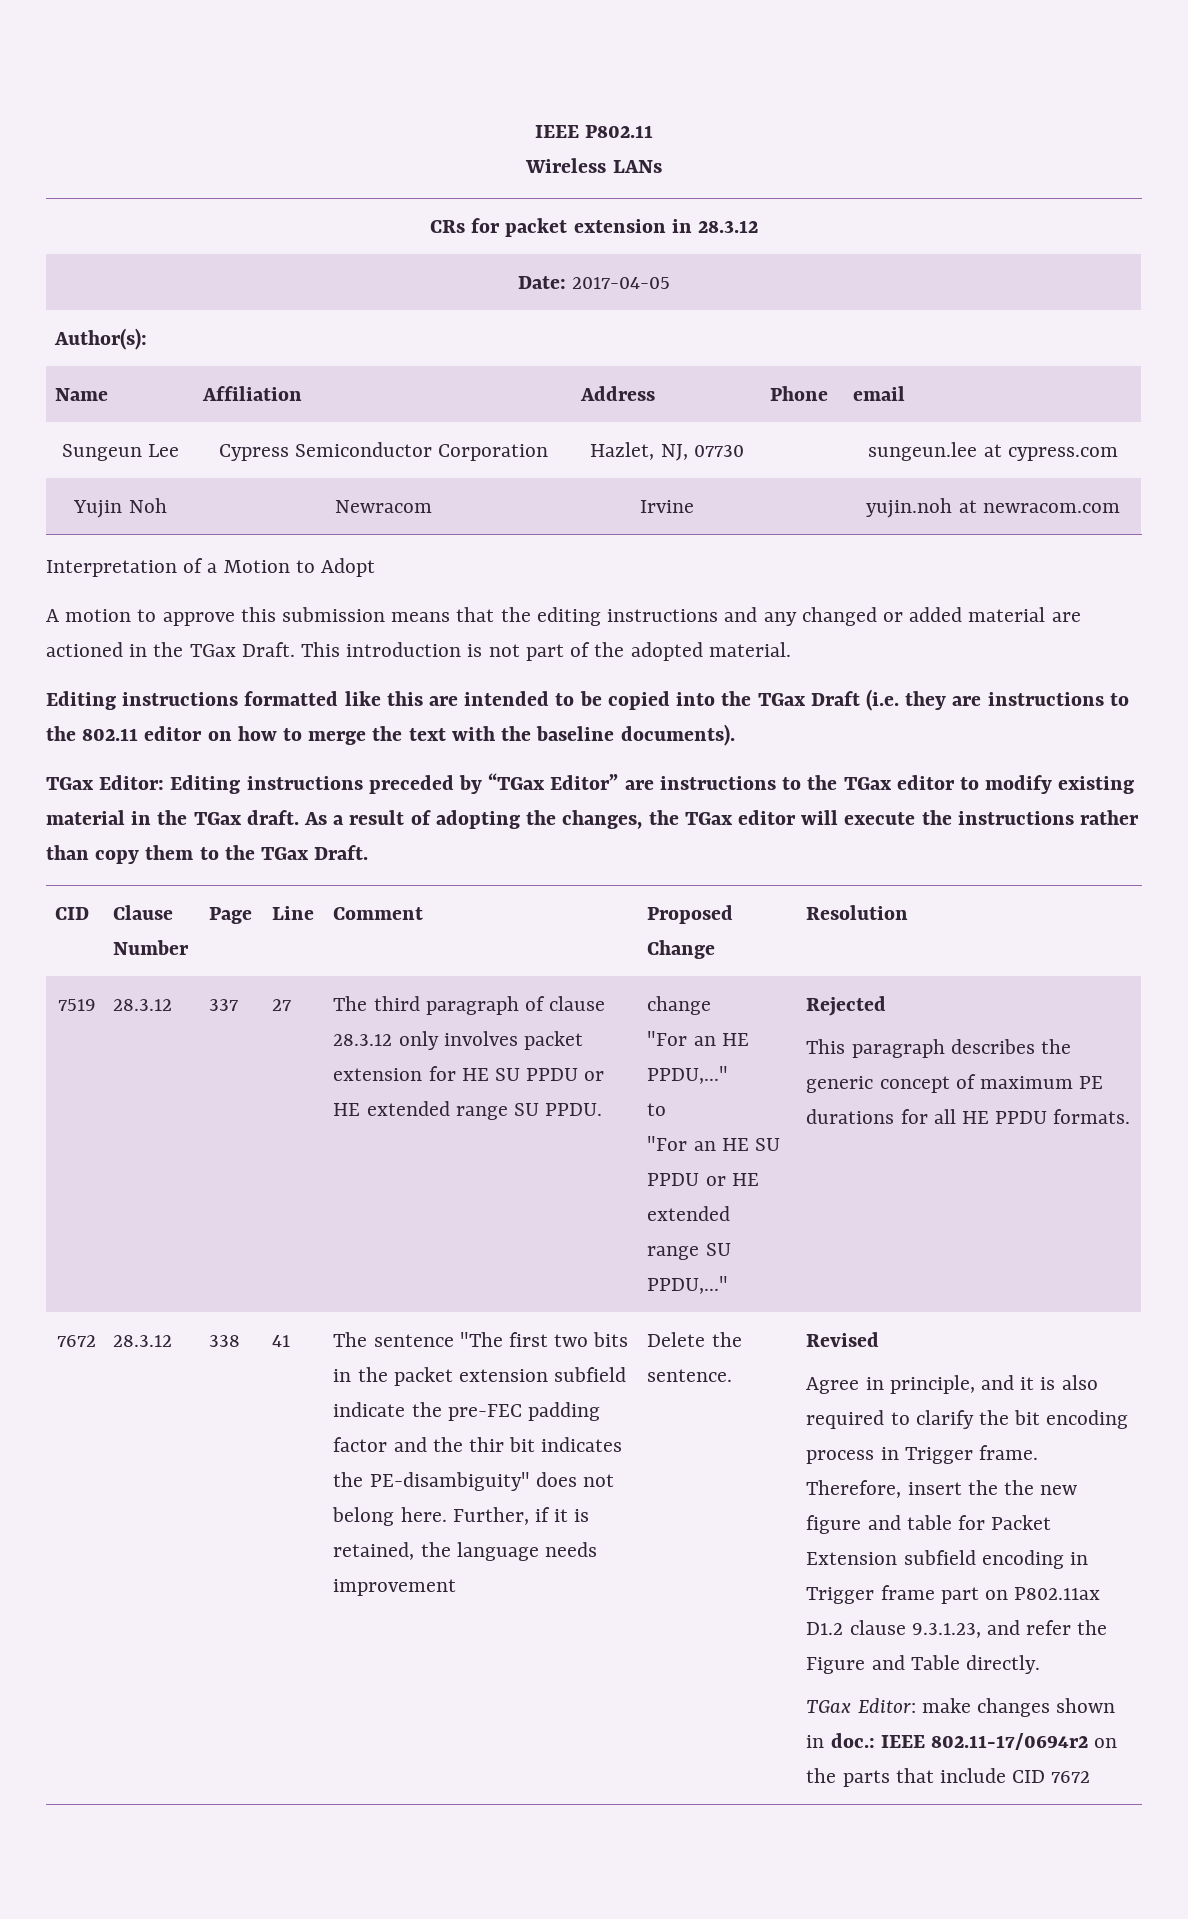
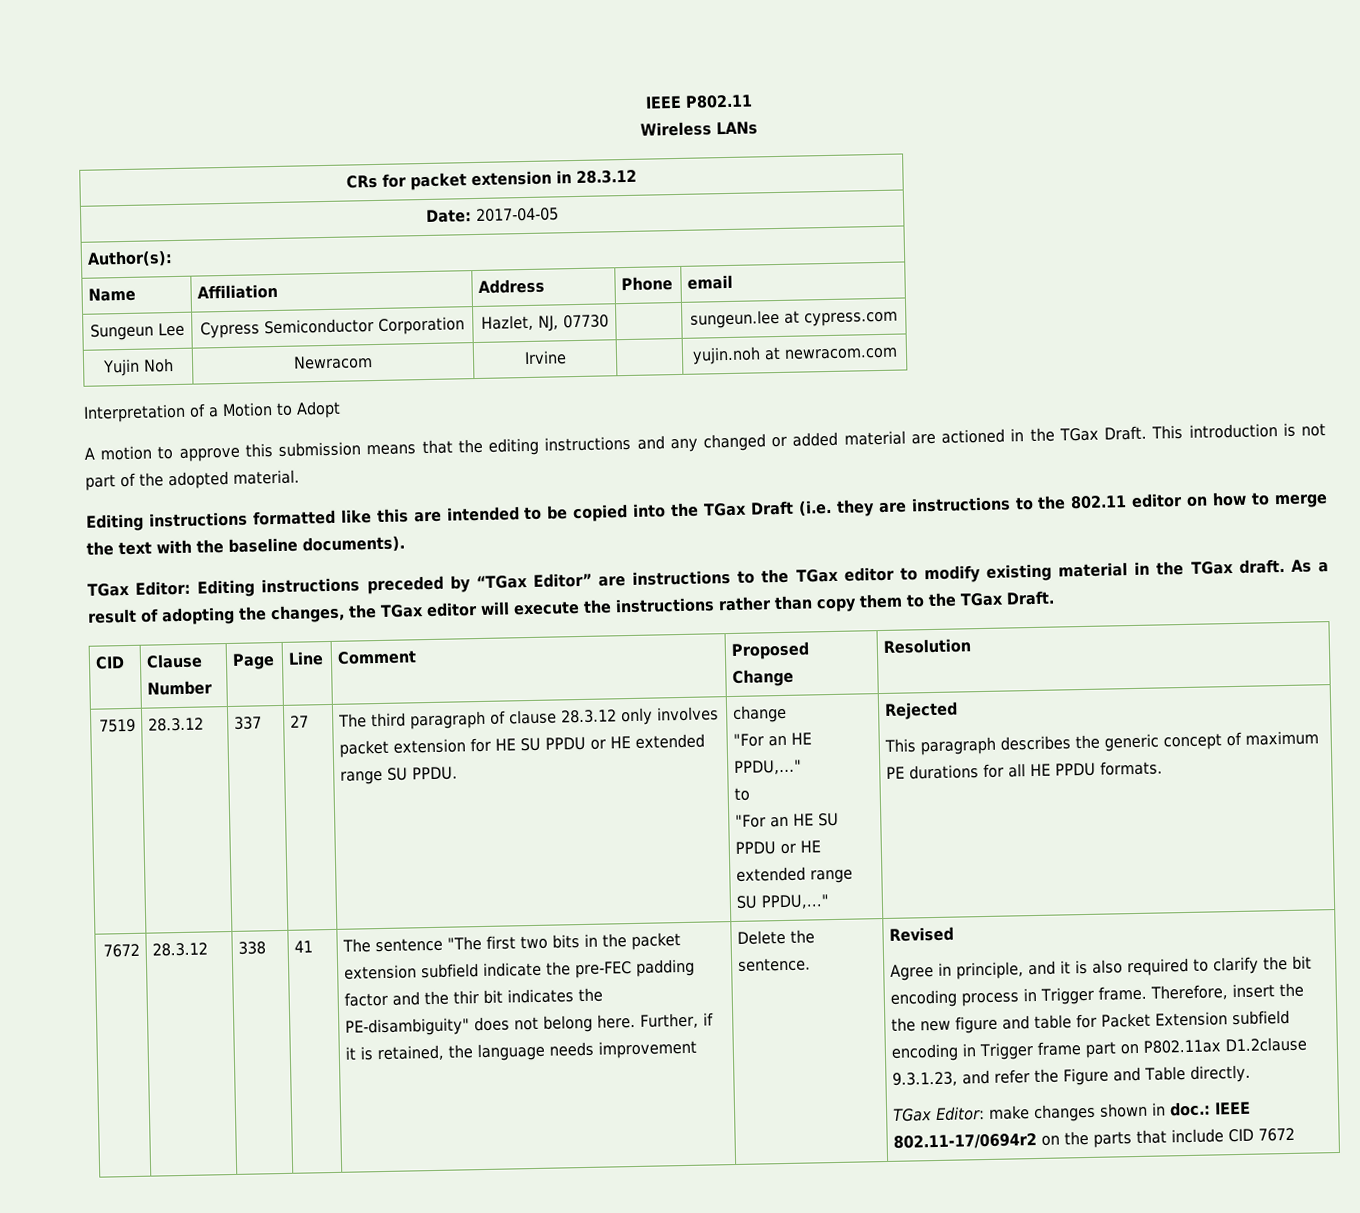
- Therefore, insert the the new figure and table for Packet Extension subfield encoding in Trigger frame part on P802.11ax D1.2 clause 9.3.1.23, and refer the Figure and Table directly.
+ Therefore, insert the the new figure and table for Packet Extension subfield encoding in Trigger frame part on P802.11ax D1.2clause 9.3.1.23, and refer the Figure and Table directly.

